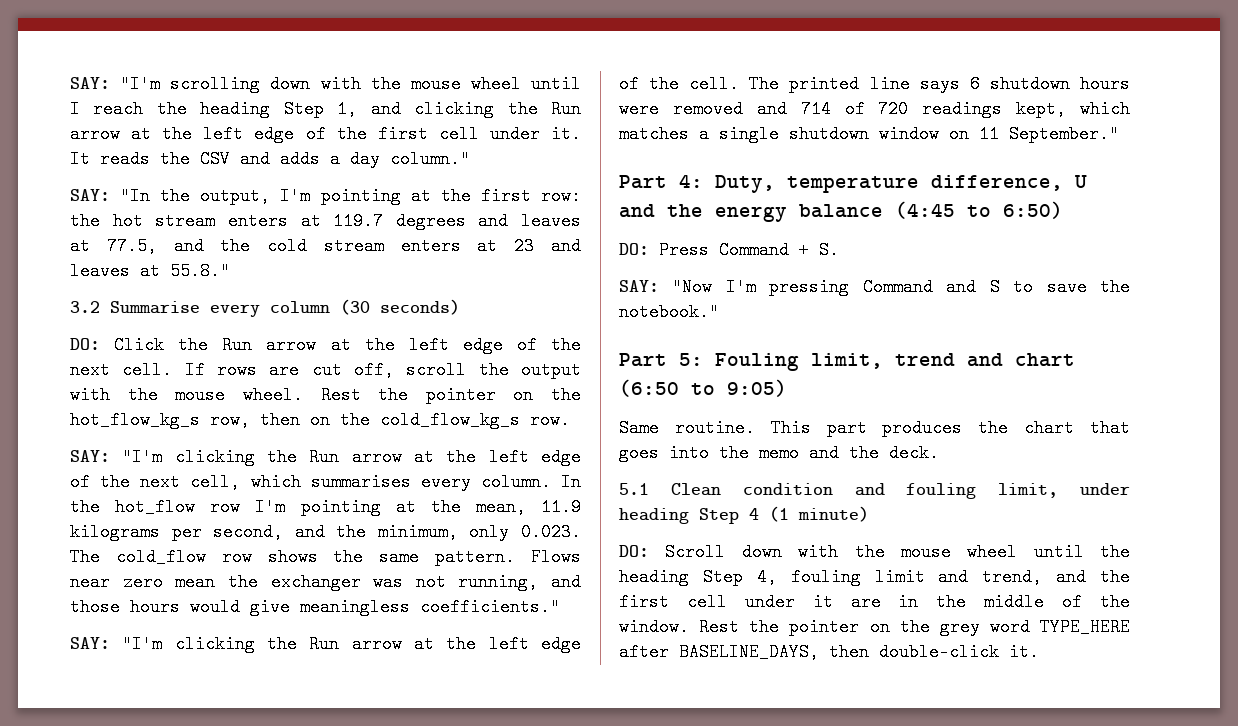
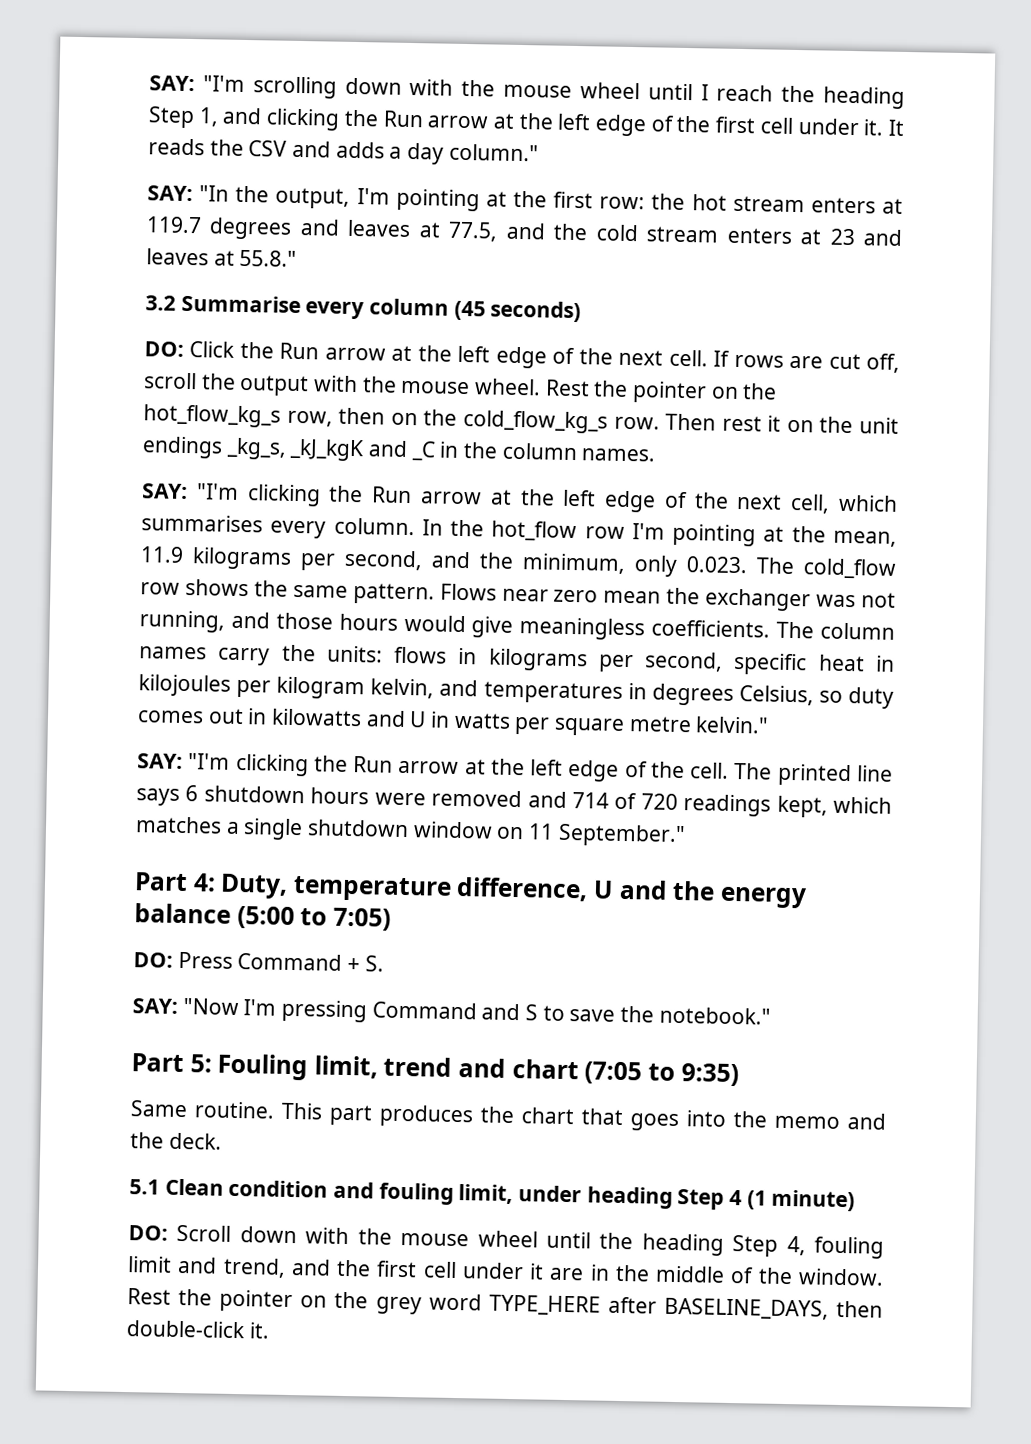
- 3.2 Summarise every column (30 seconds)
+ 3.2 Summarise every column (45 seconds)
+ Then rest it on the unit endings _kg_s, _kJ_kgK and _C in the column names.
- Flows near zero mean the exchanger was not running, and those hours would give meaningless coefficients."
+ Flows near zero mean the exchanger was not running, and those hours would give meaningless coefficients. The column names carry the units: flows in kilograms per second, specific heat in kilojoules per kilogram kelvin, and temperatures in degrees Celsius, so duty comes out in kilowatts and U in watts per square metre kelvin."
- Part 4: Duty, temperature difference, U and the energy balance (4:45 to 6:50)
+ Part 4: Duty, temperature difference, U and the energy balance (5:00 to 7:05)
- Part 5: Fouling limit, trend and chart (6:50 to 9:05)
+ Part 5: Fouling limit, trend and chart (7:05 to 9:35)

